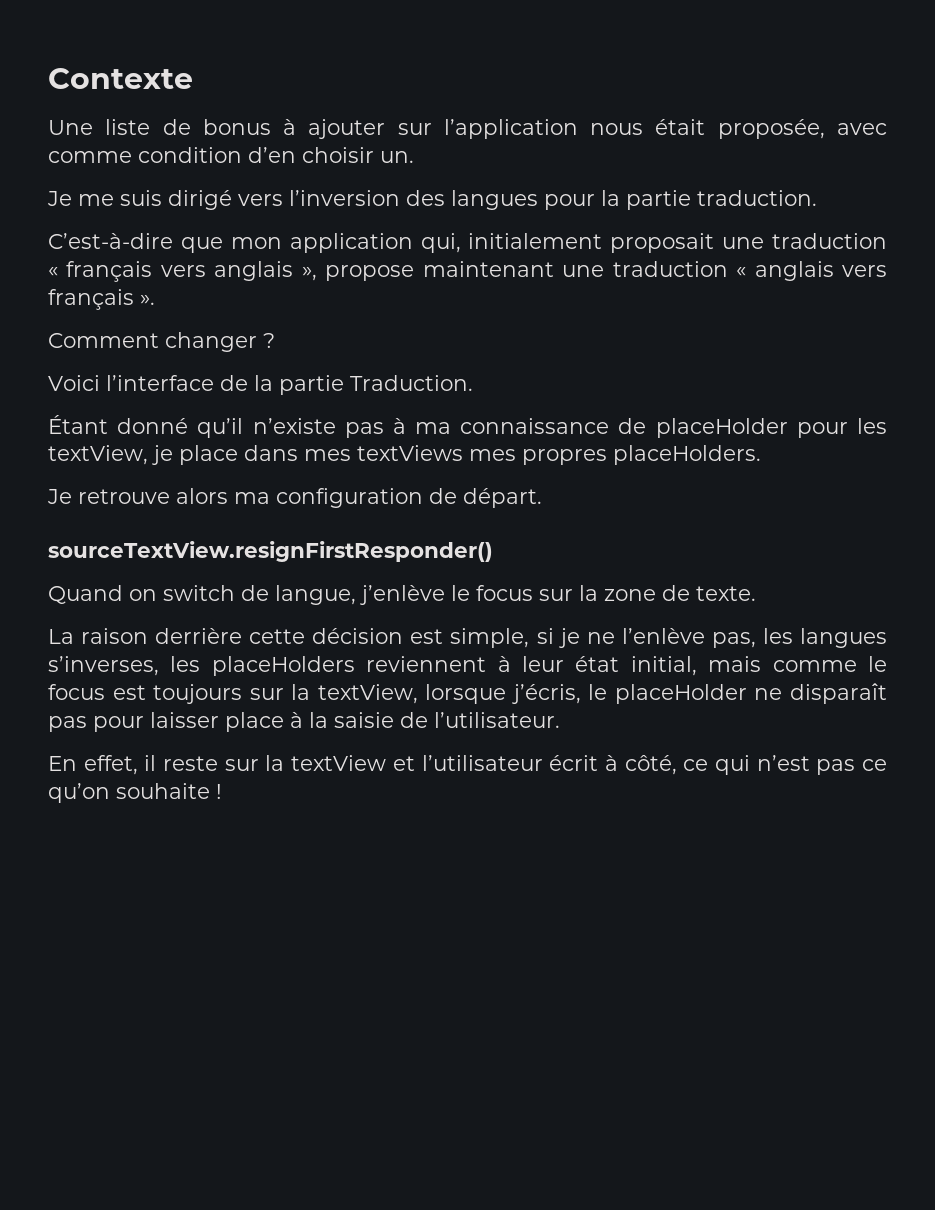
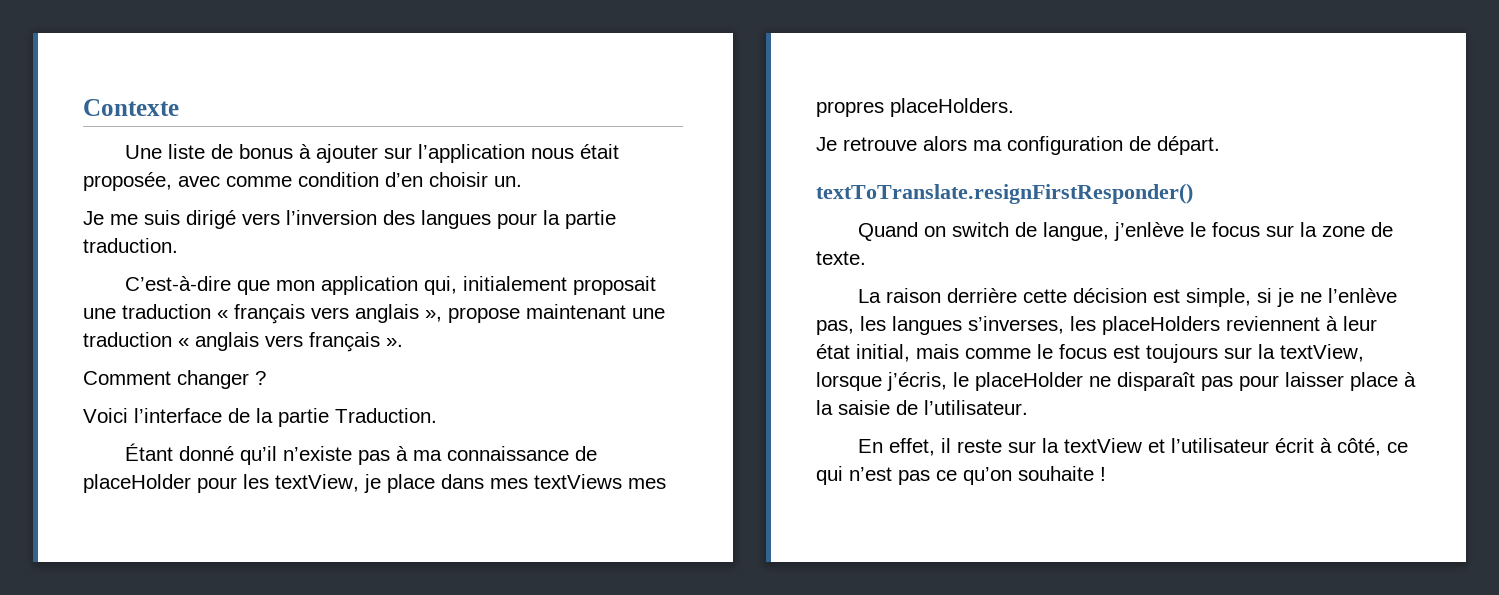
- sourceTextView.resignFirstResponder()
+ textToTranslate.resignFirstResponder()

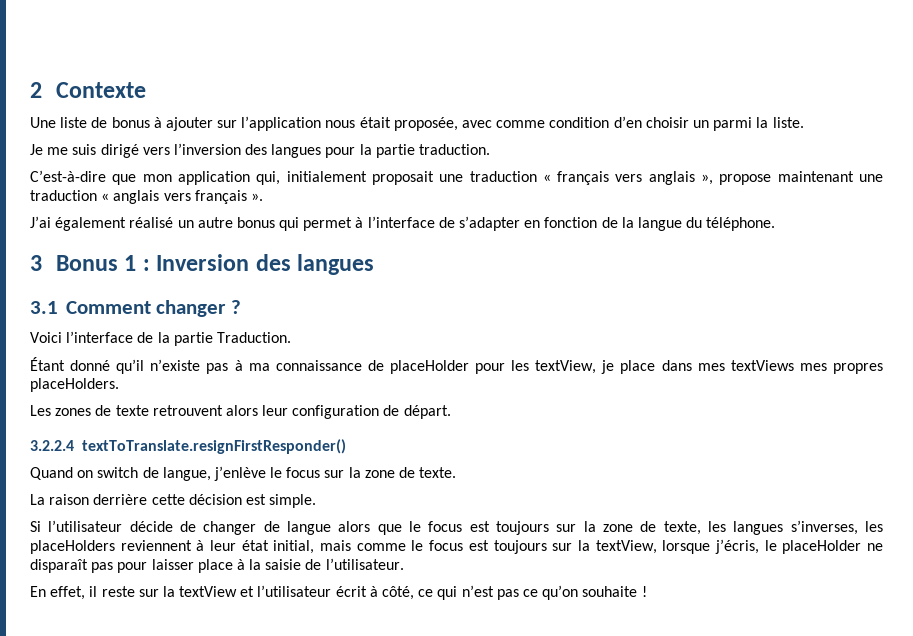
- Contexte
+ 2 Contexte
- Une liste de bonus à ajouter sur l’application nous était proposée, avec comme condition d’en choisir un.
+ Une liste de bonus à ajouter sur l’application nous était proposée, avec comme condition d’en choisir un parmi la liste.
- Comment changer ?
+ J’ai également réalisé un autre bonus qui permet à l’interface de s’adapter en fonction de la langue du téléphone.
+ 3 Bonus 1 : Inversion des langues
+ 3.1 Comment changer ?
- Je retrouve alors ma configuration de départ.
+ Les zones de texte retrouvent alors leur configuration de départ.
- textToTranslate.resignFirstResponder()
+ 3.2.2.4 textToTranslate.resignFirstResponder()
- La raison derrière cette décision est simple, si je ne l’enlève pas, les langues s’inverses, les placeHolders reviennent à leur état initial, mais comme le focus est toujours sur la textView, lorsque j’écris, le placeHolder ne disparaît pas pour laisser place à la saisie de l’utilisateur.
+ La raison derrière cette décision est simple.
+ Si l’utilisateur décide de changer de langue alors que le focus est toujours sur la zone de texte, les langues s’inverses, les placeHolders reviennent à leur état initial, mais comme le focus est toujours sur la textView, lorsque j’écris, le placeHolder ne disparaît pas pour laisser place à la saisie de l’utilisateur.

